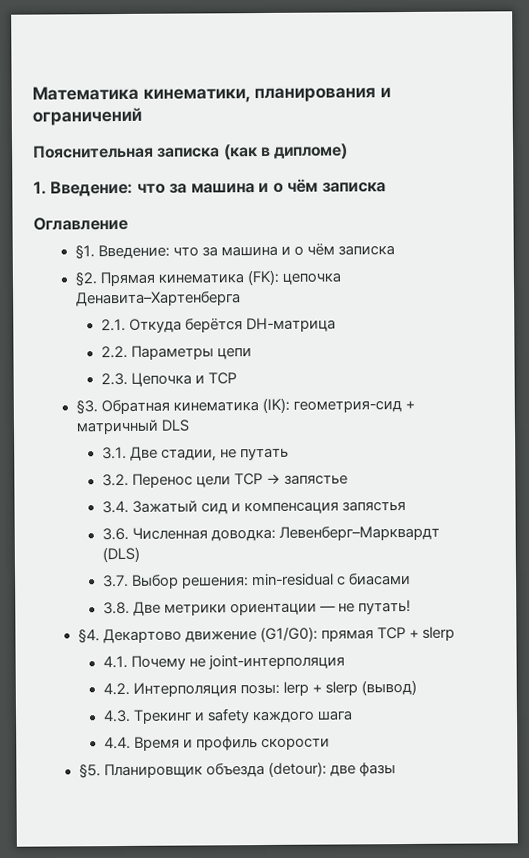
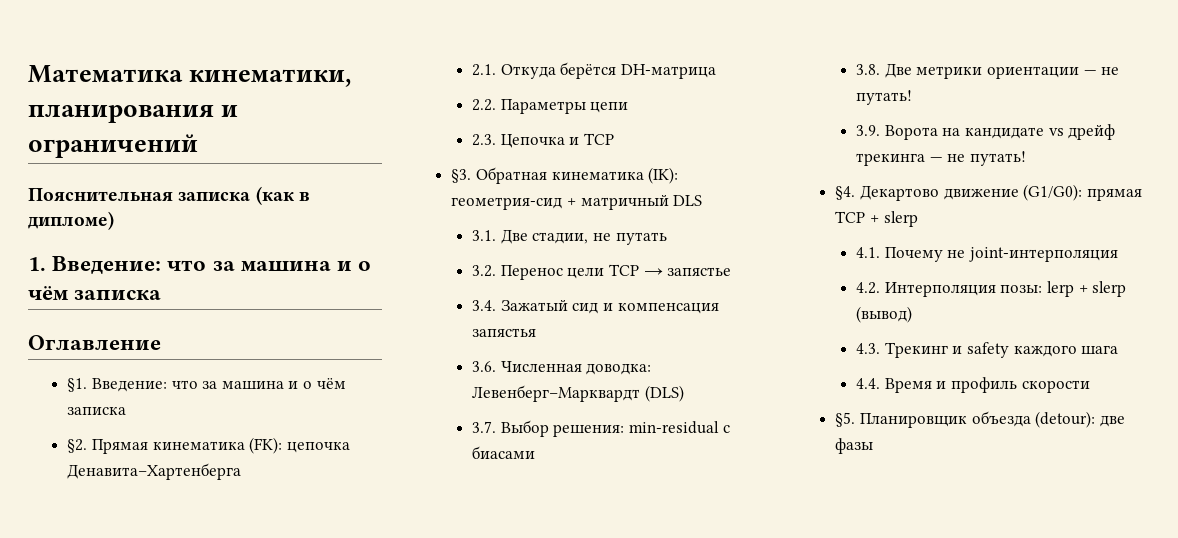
+ 3.9. Ворота на кандидате vs дрейф трекинга — не путать!

